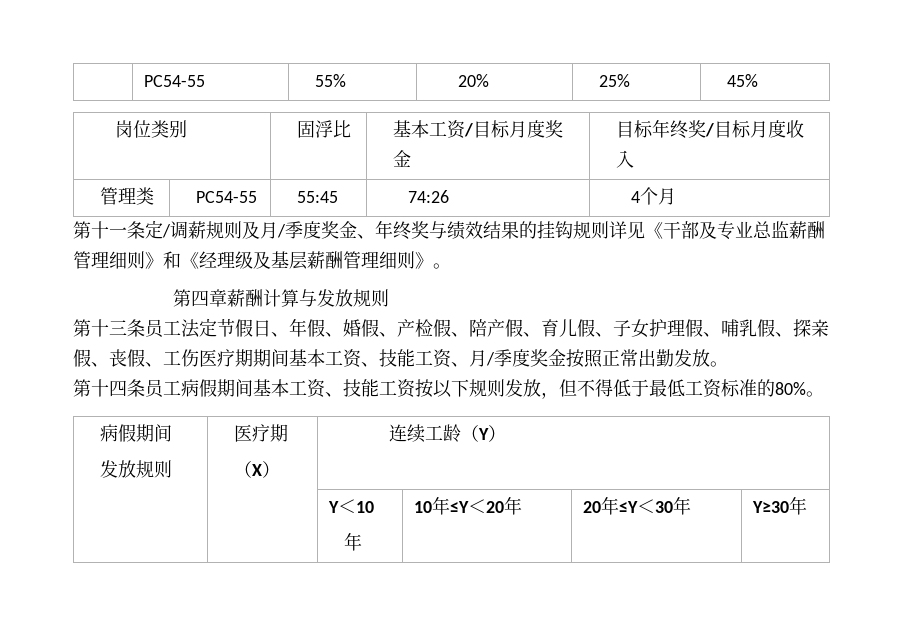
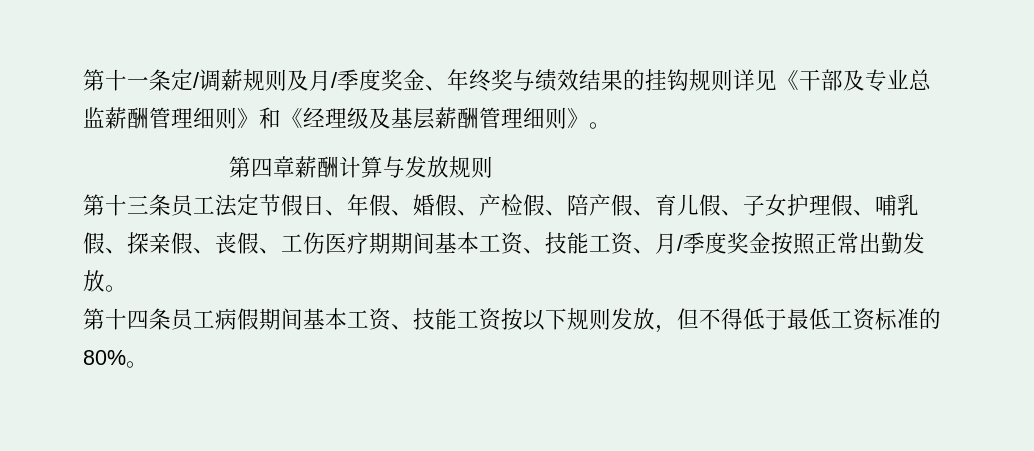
- | PC54-55 | 55% | 20% | 25% | 45%
- 岗位类别 | 固浮比 | 基本工资/目标月度奖金 | 目标年终奖/目标月度收入
- 管理类 | PC54-55 | 55:45 | 74:26 | 4个月
  第十四条员工病假期间基本工资、技能工资按以下规则发放，但不得低于最低工资标准的80%。
- 病假期间
- 发放规则 | 医疗期
- （X） | 连续工龄（Y）
- | | Y＜10
- 年 | 10年≤Y＜20年 | 20年≤Y＜30年 | Y≥30年

